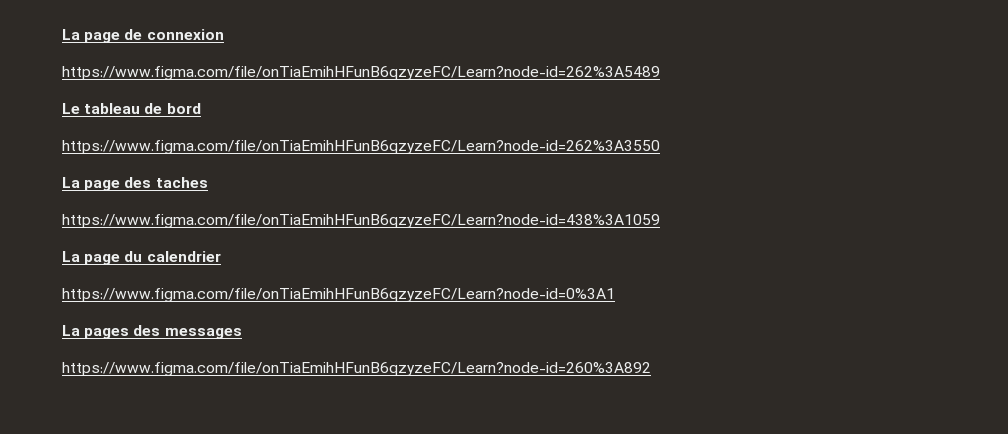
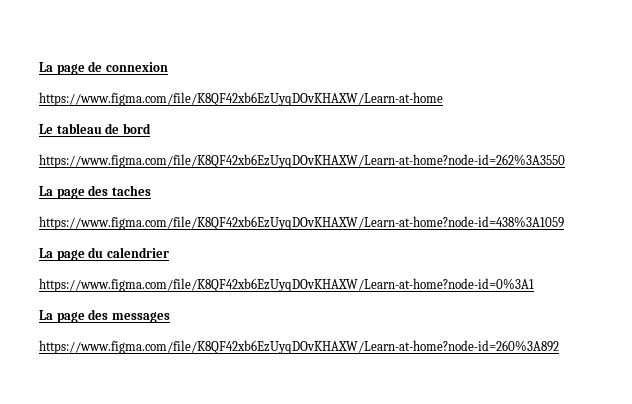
- https://www.figma.com/file/onTiaEmihHFunB6qzyzeFC/Learn?node-id=262%3A5489
+ https://www.figma.com/file/K8QF42xb6EzUyqDOvKHAXW/Learn-at-home
- https://www.figma.com/file/onTiaEmihHFunB6qzyzeFC/Learn?node-id=262%3A3550
+ https://www.figma.com/file/K8QF42xb6EzUyqDOvKHAXW/Learn-at-home?node-id=262%3A3550
- https://www.figma.com/file/onTiaEmihHFunB6qzyzeFC/Learn?node-id=438%3A1059
+ https://www.figma.com/file/K8QF42xb6EzUyqDOvKHAXW/Learn-at-home?node-id=438%3A1059
- https://www.figma.com/file/onTiaEmihHFunB6qzyzeFC/Learn?node-id=0%3A1
- La pages des messages
+ https://www.figma.com/file/K8QF42xb6EzUyqDOvKHAXW/Learn-at-home?node-id=0%3A1
+ La page des messages
- https://www.figma.com/file/onTiaEmihHFunB6qzyzeFC/Learn?node-id=260%3A892
+ https://www.figma.com/file/K8QF42xb6EzUyqDOvKHAXW/Learn-at-home?node-id=260%3A892

